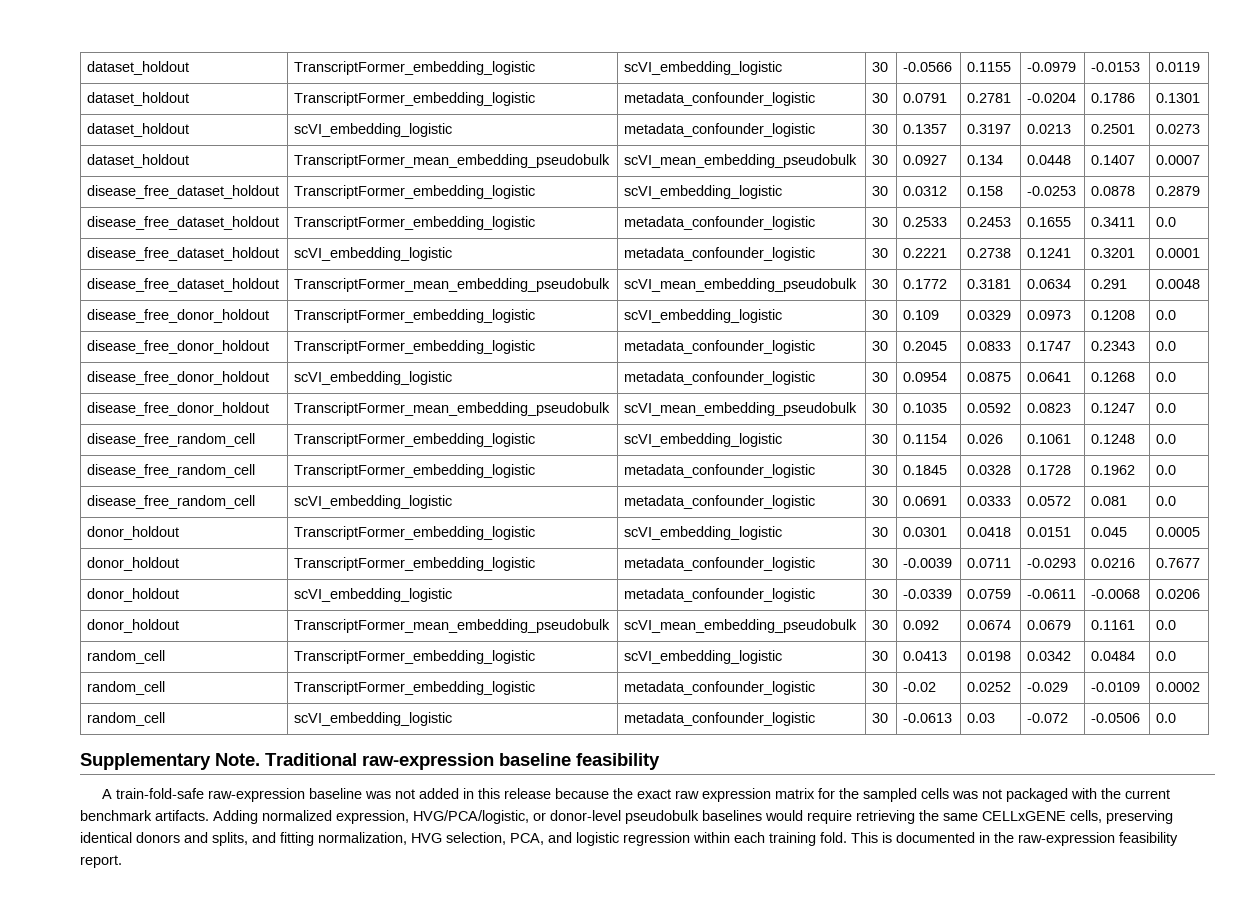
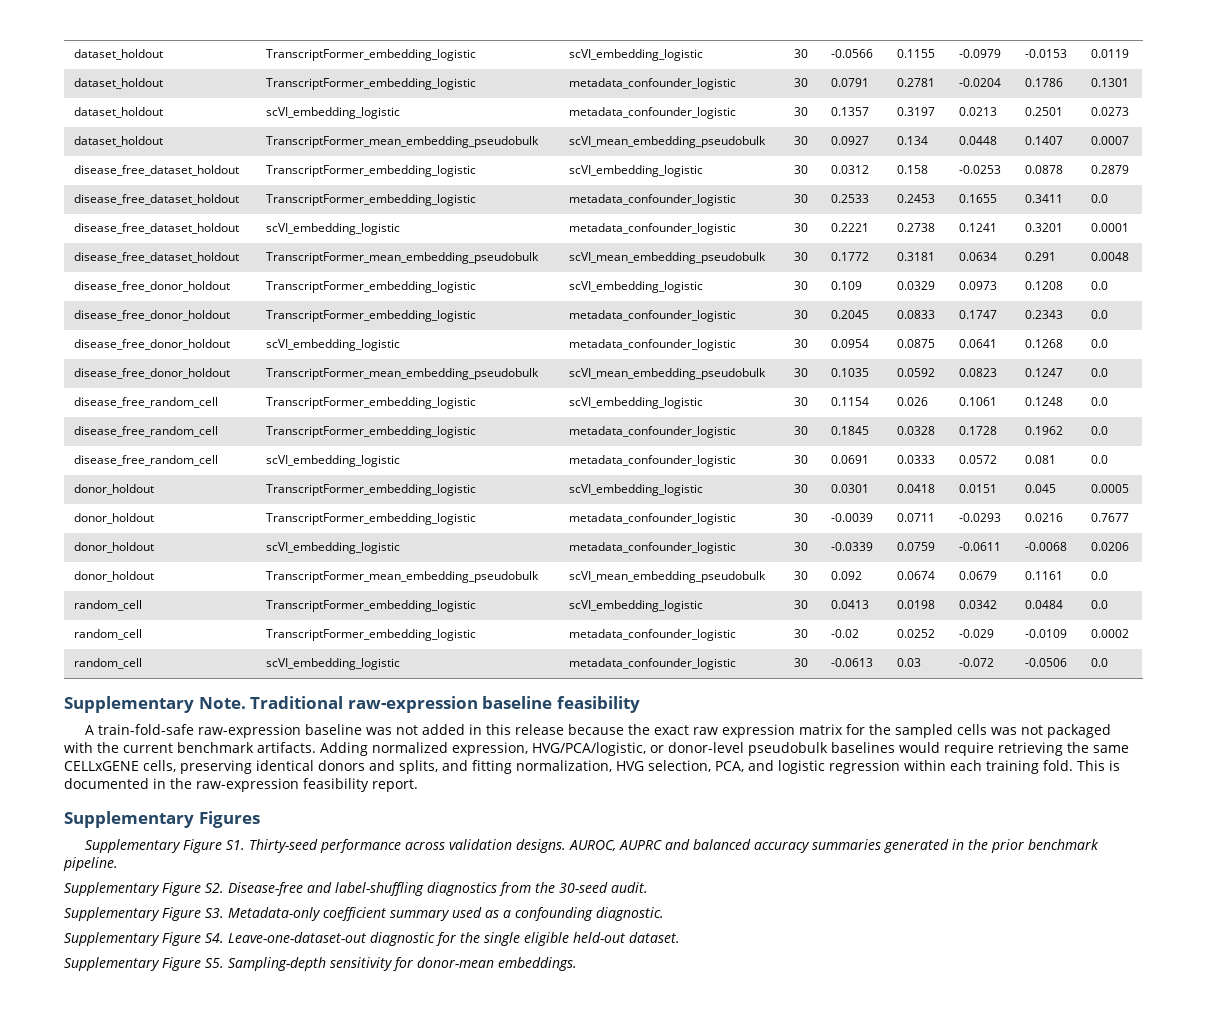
+ Supplementary Figures
+ Supplementary Figure S1. Thirty-seed performance across validation designs. AUROC, AUPRC and balanced accuracy summaries generated in the prior benchmark pipeline.
+ Supplementary Figure S2. Disease-free and label-shuffling diagnostics from the 30-seed audit.
+ Supplementary Figure S3. Metadata-only coefficient summary used as a confounding diagnostic.
+ Supplementary Figure S4. Leave-one-dataset-out diagnostic for the single eligible held-out dataset.
+ Supplementary Figure S5. Sampling-depth sensitivity for donor-mean embeddings.

